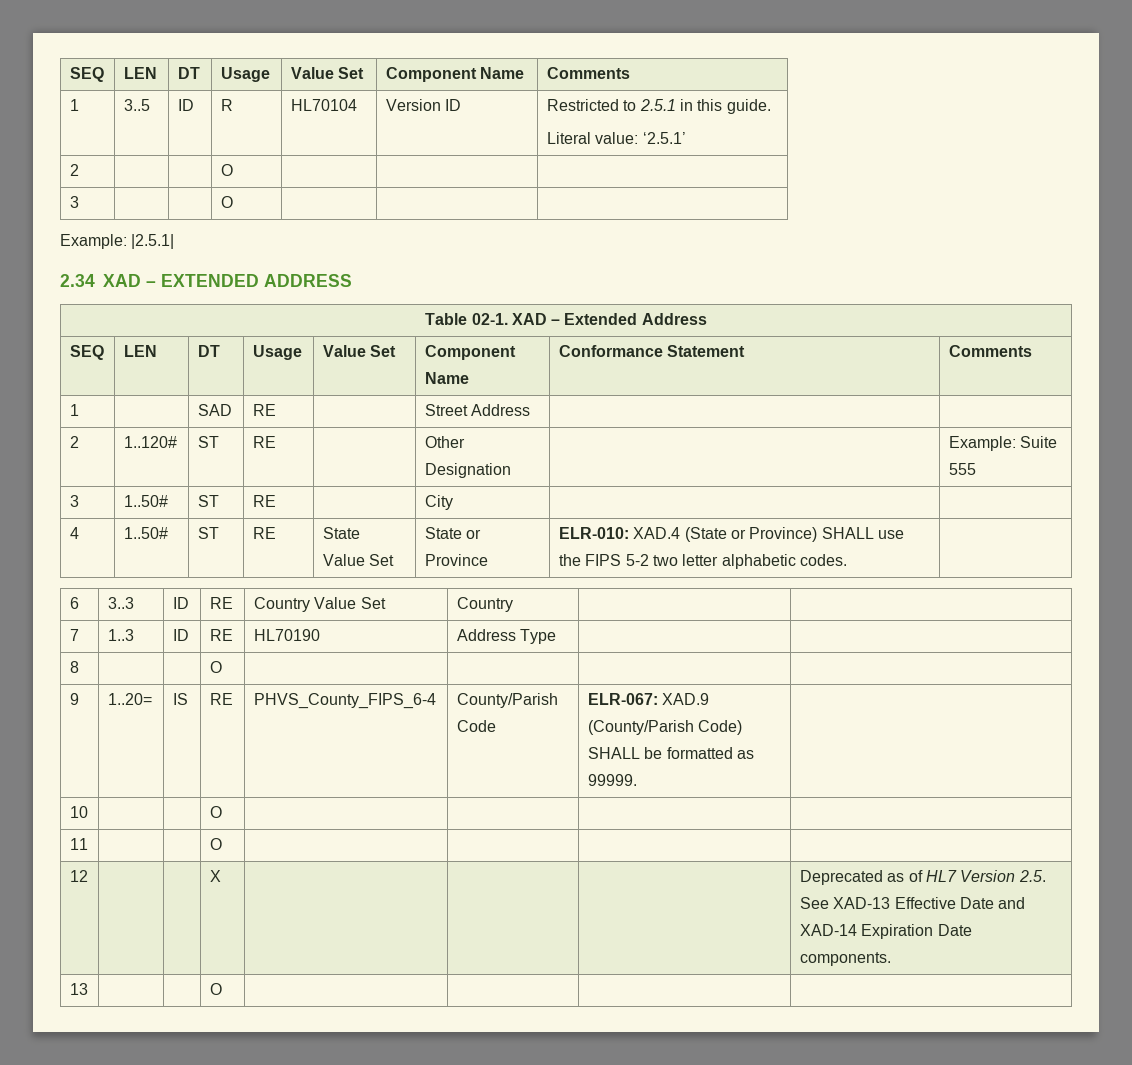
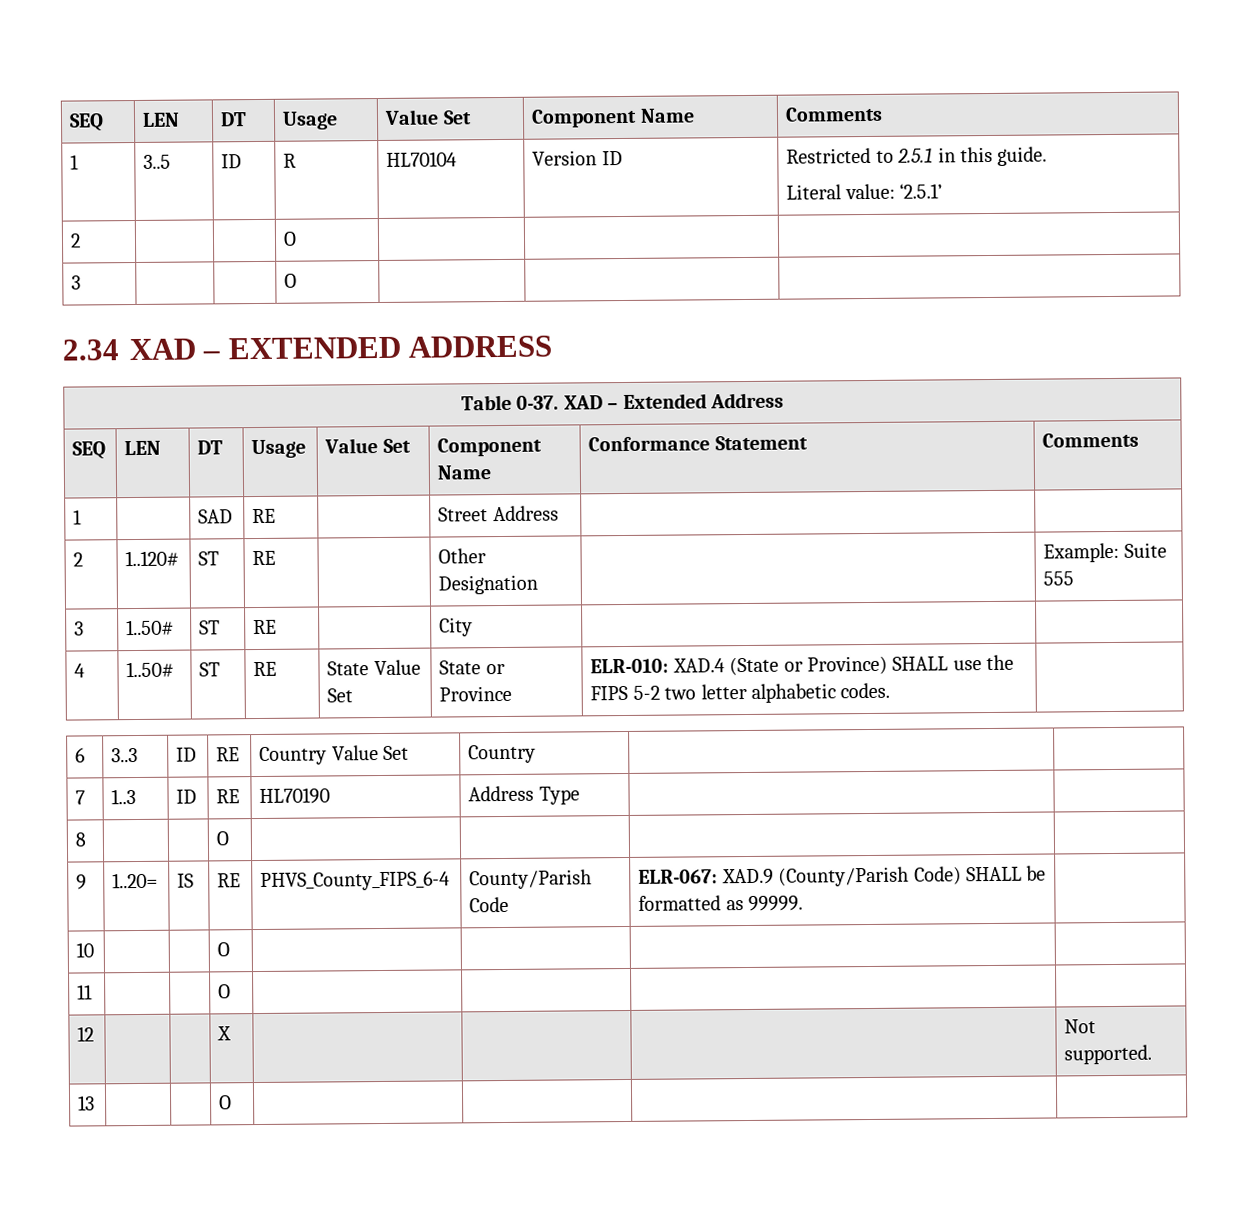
- Example: |2.5.1|
- Table 02-1. XAD – Extended Address
+ Table 0-37. XAD – Extended Address
- 12 | | | X | | | | Deprecated as of HL7 Version 2.5. See XAD-13 Effective Date and XAD-14 Expiration Date components.
+ 12 | | | X | | | | Not supported.

